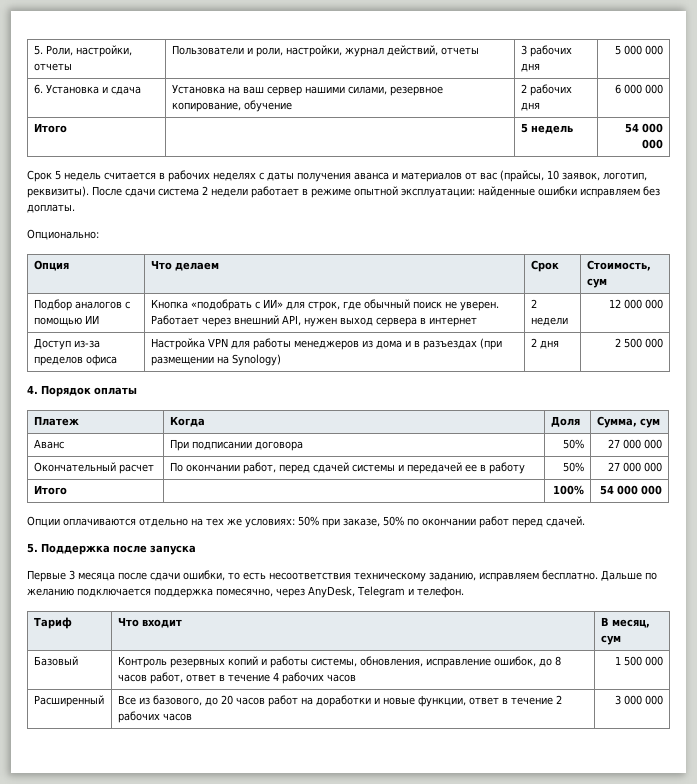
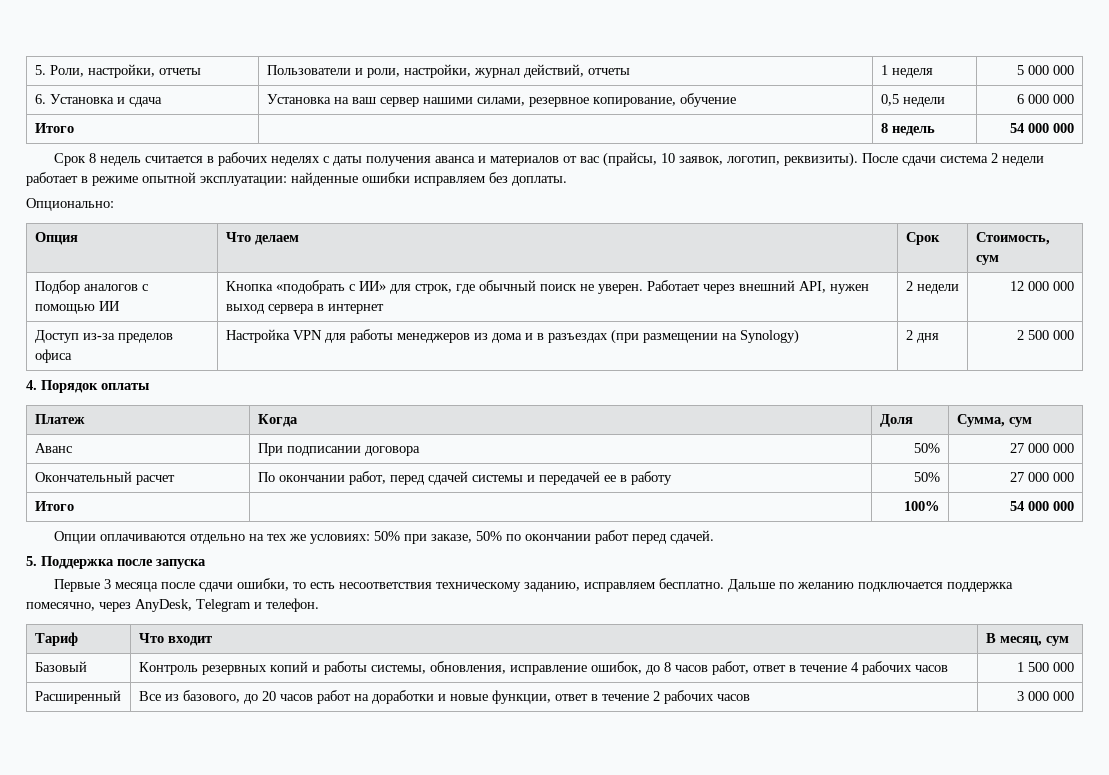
- 5. Роли, настройки, отчеты | Пользователи и роли, настройки, журнал действий, отчеты | 3 рабочих дня | 5 000 000
+ 5. Роли, настройки, отчеты | Пользователи и роли, настройки, журнал действий, отчеты | 1 неделя | 5 000 000
- 6. Установка и сдача | Установка на ваш сервер нашими силами, резервное копирование, обучение | 2 рабочих дня | 6 000 000
+ 6. Установка и сдача | Установка на ваш сервер нашими силами, резервное копирование, обучение | 0,5 недели | 6 000 000
- Итого | | 5 недель | 54 000 000
+ Итого | | 8 недель | 54 000 000
- Срок 5 недель считается в рабочих неделях с даты получения аванса и материалов от вас (прайсы, 10 заявок, логотип, реквизиты).
+ Срок 8 недель считается в рабочих неделях с даты получения аванса и материалов от вас (прайсы, 10 заявок, логотип, реквизиты).

